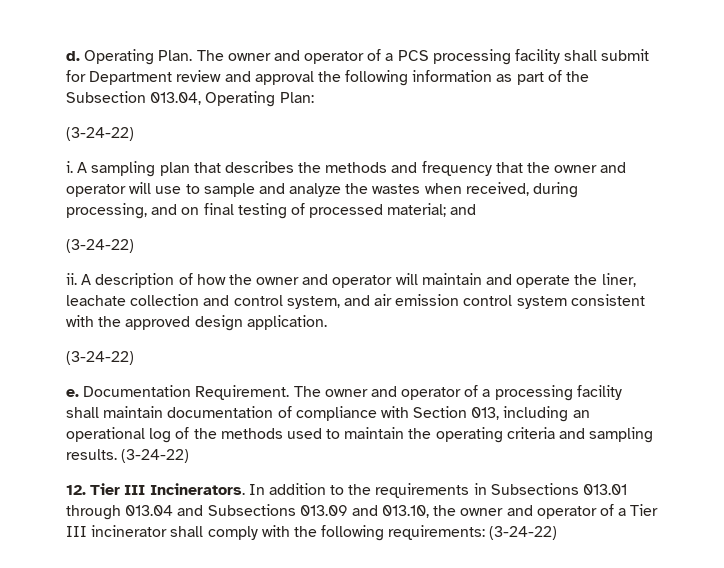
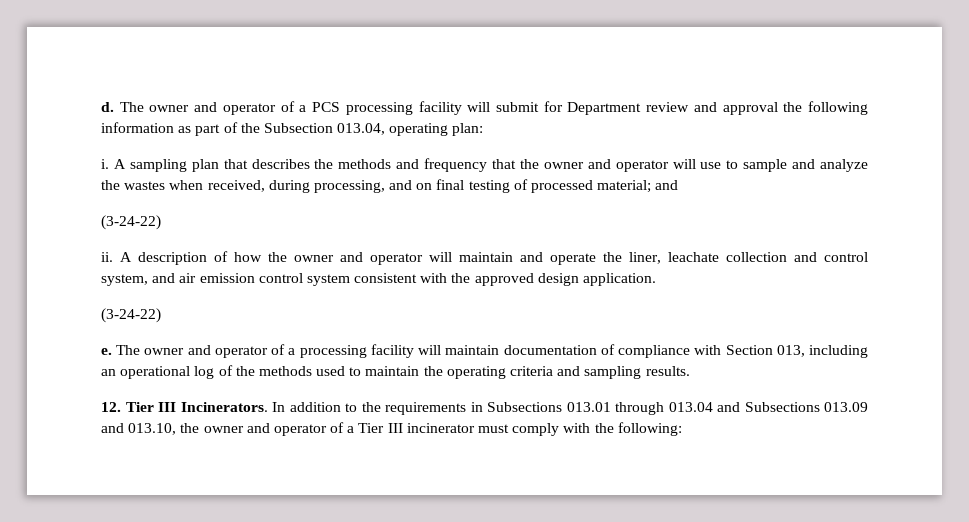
- Operating Plan.
- The owner and operator of a PCS processing facility shall submit for Department review and approval the following information as part of the Subsection 013.04, Operating Plan:
- (3-24-22)
+ The owner and operator of a PCS processing facility will submit for Department review and approval the following information as part of the Subsection 013.04, operating plan:
- Documentation Requirement.
- The owner and operator of a processing facility shall maintain documentation of compliance with Section 013, including an operational log of the methods used to maintain the operating criteria and sampling results. (3-24-22)
+ The owner and operator of a processing facility will maintain documentation of compliance with Section 013, including an operational log of the methods used to maintain the operating criteria and sampling results.
- In addition to the requirements in Subsections 013.01 through 013.04 and Subsections 013.09 and 013.10, the owner and operator of a Tier III incinerator shall comply with the following requirements: (3-24-22)
+ In addition to the requirements in Subsections 013.01 through 013.04 and Subsections 013.09 and 013.10, the owner and operator of a Tier III incinerator must comply with the following:

